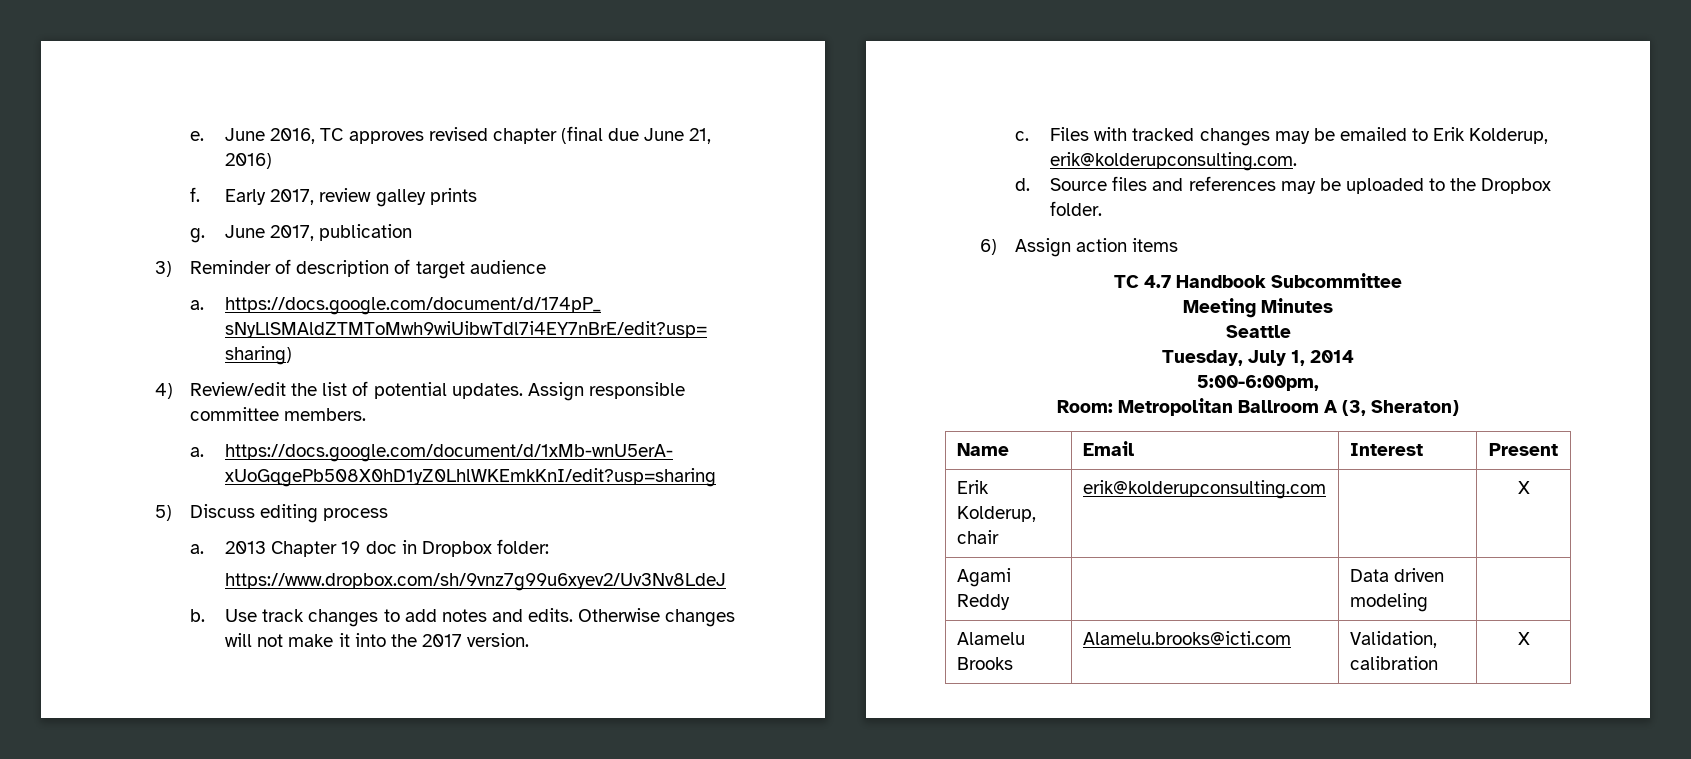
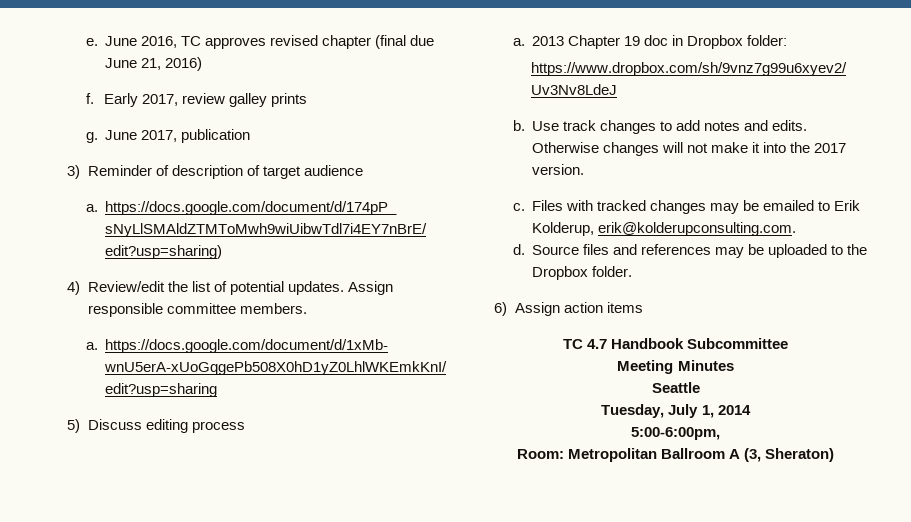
- Name | Email | Interest | Present
- Erik Kolderup, chair | erik@kolderupconsulting.com | | X
- Agami Reddy | | Data driven modeling |
- Alamelu Brooks | Alamelu.brooks@icti.com | Validation, calibration | X

